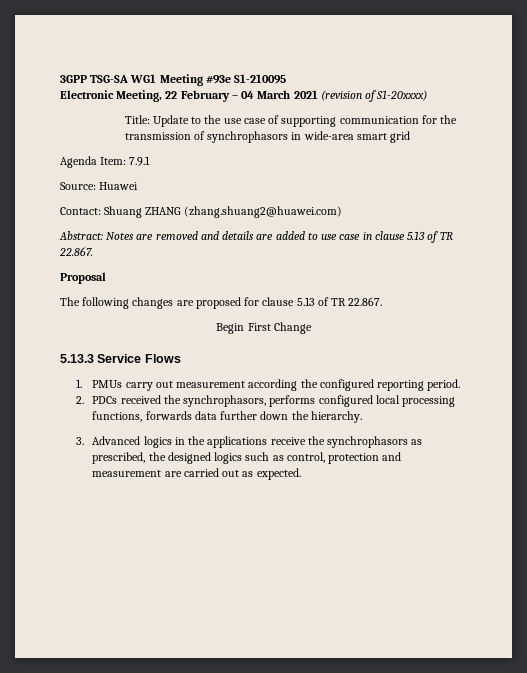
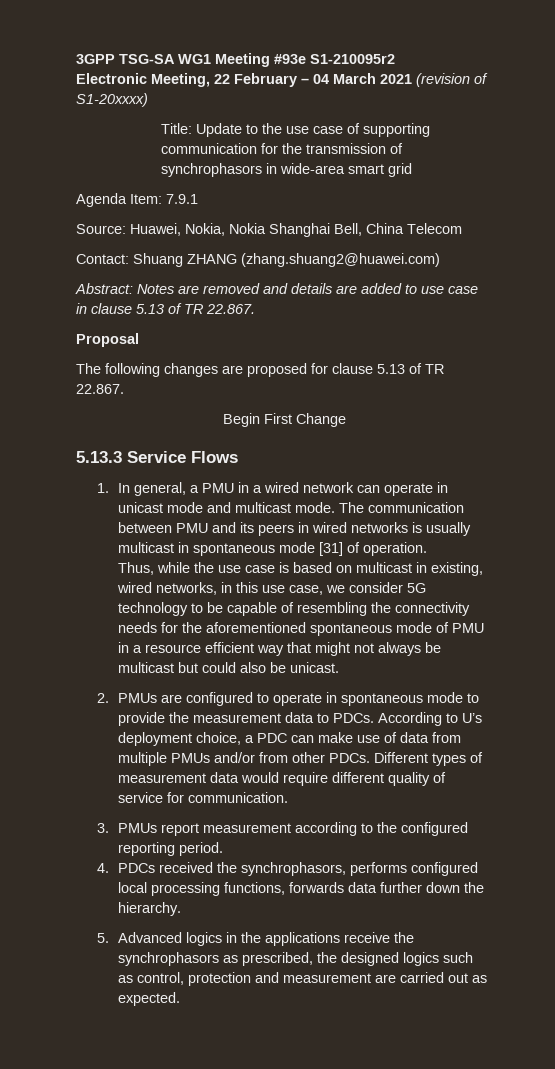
- 3GPP TSG-SA WG1 Meeting #93e S1-210095
+ 3GPP TSG-SA WG1 Meeting #93e S1-210095r2
- Source: Huawei
+ Source: Huawei, Nokia, Nokia Shanghai Bell, China Telecom
- 1. PMUs carry out measurement according the configured reporting period.
+ 1. In general, a PMU in a wired network can operate in unicast mode and multicast mode. The communication between PMU and its peers in wired networks is usually multicast in spontaneous mode [31] of operation.
+ Thus, while the use case is based on multicast in existing, wired networks, in this use case, we consider 5G technology to be capable of resembling the connectivity needs for the aforementioned spontaneous mode of PMU in a resource efficient way that might not always be multicast but could also be unicast.
+ 2. PMUs are configured to operate in spontaneous mode to provide the measurement data to PDCs. According to U’s deployment choice, a PDC can make use of data from multiple PMUs and/or from other PDCs. Different types of measurement data would require different quality of service for communication.
+ 3. PMUs report measurement according to the configured reporting period.
- 2. PDCs received the synchrophasors, performs configured local processing functions, forwards data further down the hierarchy.
+ 4. PDCs received the synchrophasors, performs configured local processing functions, forwards data further down the hierarchy.
- 3. Advanced logics in the applications receive the synchrophasors as prescribed, the designed logics such as control, protection and measurement are carried out as expected.
+ 5. Advanced logics in the applications receive the synchrophasors as prescribed, the designed logics such as control, protection and measurement are carried out as expected.

